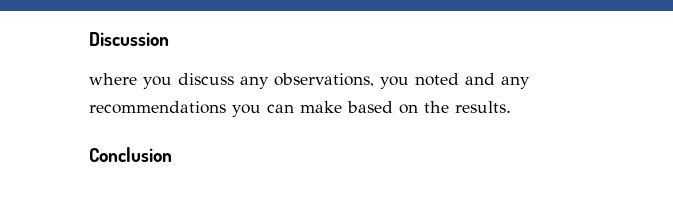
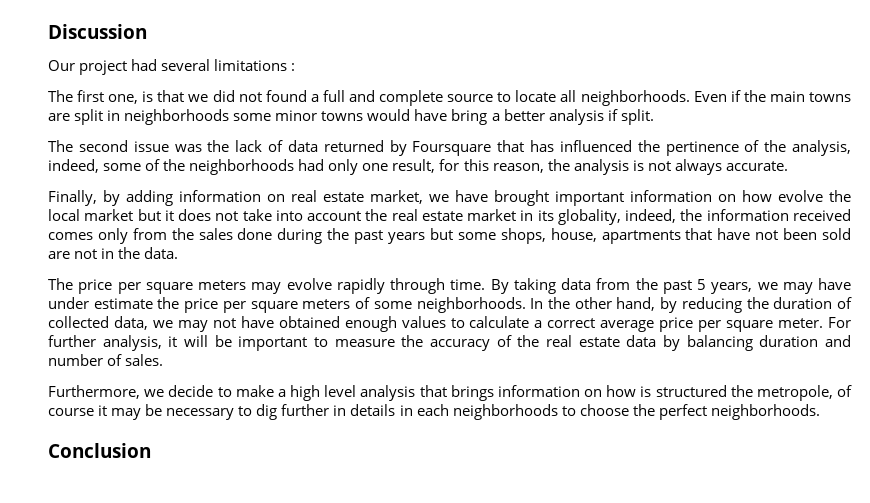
- where you discuss any observations, you noted and any recommendations you can make based on the results.
+ Our project had several limitations :
+ The first one, is that we did not found a full and complete source to locate all neighborhoods. Even if the main towns are split in neighborhoods some minor towns would have bring a better analysis if split.
+ The second issue was the lack of data returned by Foursquare that has influenced the pertinence of the analysis, indeed, some of the neighborhoods had only one result, for this reason, the analysis is not always accurate.
+ Finally, by adding information on real estate market, we have brought important information on how evolve the local market but it does not take into account the real estate market in its globality, indeed, the information received comes only from the sales done during the past years but some shops, house, apartments that have not been sold are not in the data.
+ The price per square meters may evolve rapidly through time. By taking data from the past 5 years, we may have under estimate the price per square meters of some neighborhoods. In the other hand, by reducing the duration of collected data, we may not have obtained enough values to calculate a correct average price per square meter. For further analysis, it will be important to measure the accuracy of the real estate data by balancing duration and number of sales.
+ Furthermore, we decide to make a high level analysis that brings information on how is structured the metropole, of course it may be necessary to dig further in details in each neighborhoods to choose the perfect neighborhoods.

